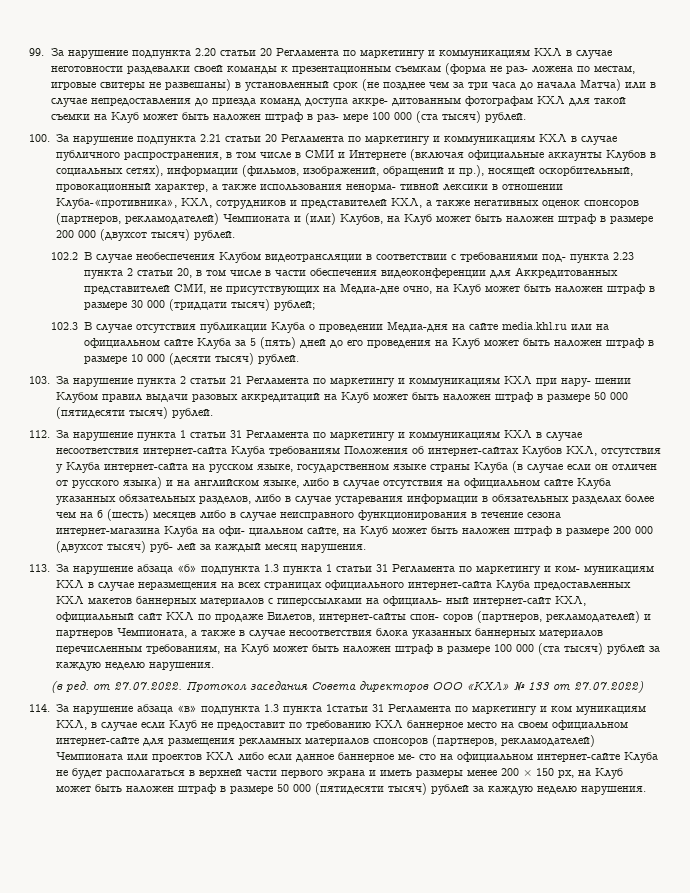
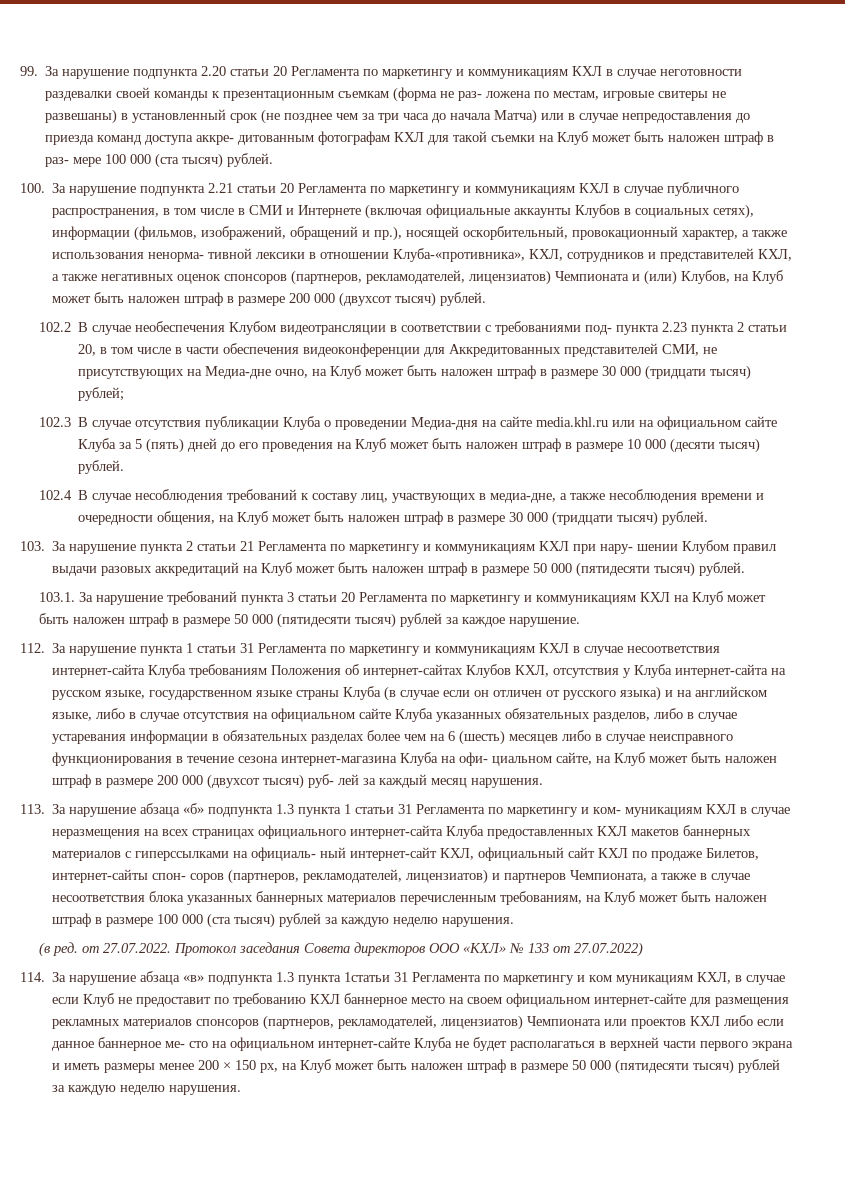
- 100. За нарушение подпункта 2.21 статьи 20 Регламента по маркетингу и коммуникациям КХЛ в случае публичного распространения, в том числе в СМИ и Интернете (включая официальные аккаунты Клубов в социальных сетях), информации (фильмов, изображений, обращений и пр.), носящей оскорбительный, провокационный характер, а также использования ненорма- тивной лексики в отношении Клуба-«противника», КХЛ, сотрудников и представителей КХЛ, а также негативных оценок спонсоров (партнеров, рекламодателей) Чемпионата и (или) Клубов, на Клуб может быть наложен штраф в размере 200 000 (двухсот тысяч) рублей.
+ 100. За нарушение подпункта 2.21 статьи 20 Регламента по маркетингу и коммуникациям КХЛ в случае публичного распространения, в том числе в СМИ и Интернете (включая официальные аккаунты Клубов в социальных сетях), информации (фильмов, изображений, обращений и пр.), носящей оскорбительный, провокационный характер, а также использования ненорма- тивной лексики в отношении Клуба-«противника», КХЛ, сотрудников и представителей КХЛ, а также негативных оценок спонсоров (партнеров, рекламодателей, лицензиатов) Чемпионата и (или) Клубов, на Клуб может быть наложен штраф в размере 200 000 (двухсот тысяч) рублей.
+ 102.4 В случае несоблюдения требований к составу лиц, участвующих в медиа-дне, а также несоблюдения времени и очередности общения, на Клуб может быть наложен штраф в размере 30 000 (тридцати тысяч) рублей.
+ 103.1. За нарушение требований пункта 3 статьи 20 Регламента по маркетингу и коммуникациям КХЛ на Клуб может быть наложен штраф в размере 50 000 (пятидесяти тысяч) рублей за каждое нарушение.
- 113. За нарушение абзаца «б» подпункта 1.3 пункта 1 статьи 31 Регламента по маркетингу и ком- муникациям КХЛ в случае неразмещения на всех страницах официального интернет-сайта Клуба предоставленных КХЛ макетов баннерных материалов с гиперссылками на официаль- ный интернет-сайт КХЛ, официальный сайт КХЛ по продаже Билетов, интернет-сайты спон- соров (партнеров, рекламодателей) и партнеров Чемпионата, а также в случае несоответствия блока указанных баннерных материалов перечисленным требованиям, на Клуб может быть наложен штраф в размере 100 000 (ста тысяч) рублей за каждую неделю нарушения.
+ 113. За нарушение абзаца «б» подпункта 1.3 пункта 1 статьи 31 Регламента по маркетингу и ком- муникациям КХЛ в случае неразмещения на всех страницах официального интернет-сайта Клуба предоставленных КХЛ макетов баннерных материалов с гиперссылками на официаль- ный интернет-сайт КХЛ, официальный сайт КХЛ по продаже Билетов, интернет-сайты спон- соров (партнеров, рекламодателей, лицензиатов) и партнеров Чемпионата, а также в случае несоответствия блока указанных баннерных материалов перечисленным требованиям, на Клуб может быть наложен штраф в размере 100 000 (ста тысяч) рублей за каждую неделю нарушения.
- 114. За нарушение абзаца «в» подпункта 1.3 пункта 1статьи 31 Регламента по маркетингу и ком муникациям КХЛ, в случае если Клуб не предоставит по требованию КХЛ баннерное место на своем официальном интернет-сайте для размещения рекламных материалов спонсоров (партнеров, рекламодателей) Чемпионата или проектов КХЛ либо если данное баннерное ме- сто на официальном интернет-сайте Клуба не будет располагаться в верхней части первого экрана и иметь размеры менее 200 × 150 px, на Клуб может быть наложен штраф в размере 50 000 (пятидесяти тысяч) рублей за каждую неделю нарушения.
+ 114. За нарушение абзаца «в» подпункта 1.3 пункта 1статьи 31 Регламента по маркетингу и ком муникациям КХЛ, в случае если Клуб не предоставит по требованию КХЛ баннерное место на своем официальном интернет-сайте для размещения рекламных материалов спонсоров (партнеров, рекламодателей, лицензиатов) Чемпионата или проектов КХЛ либо если данное баннерное ме- сто на официальном интернет-сайте Клуба не будет располагаться в верхней части первого экрана и иметь размеры менее 200 × 150 px, на Клуб может быть наложен штраф в размере 50 000 (пятидесяти тысяч) рублей за каждую неделю нарушения.

